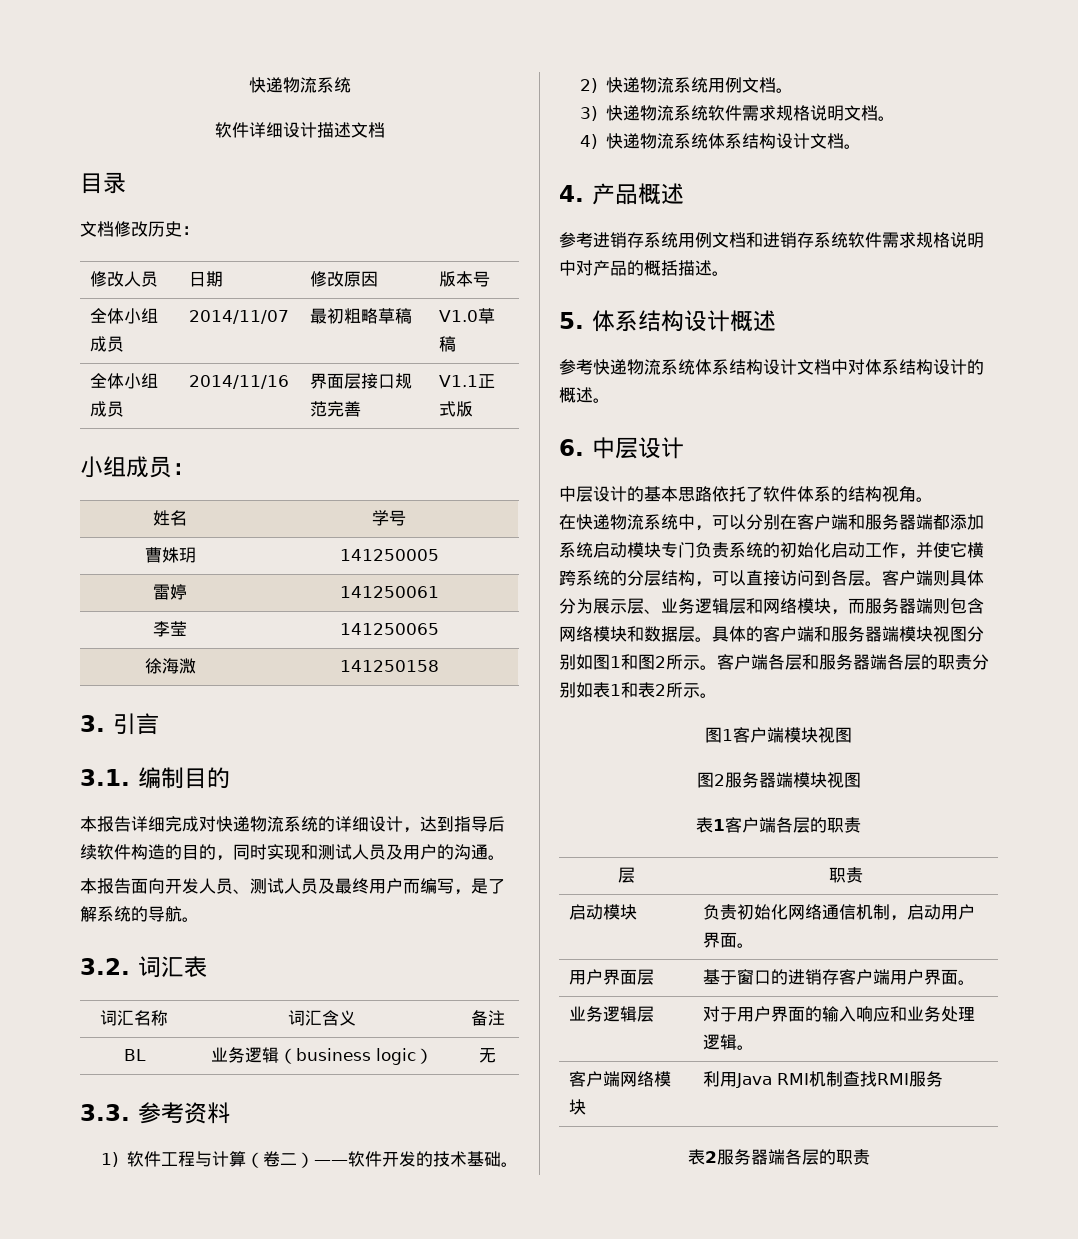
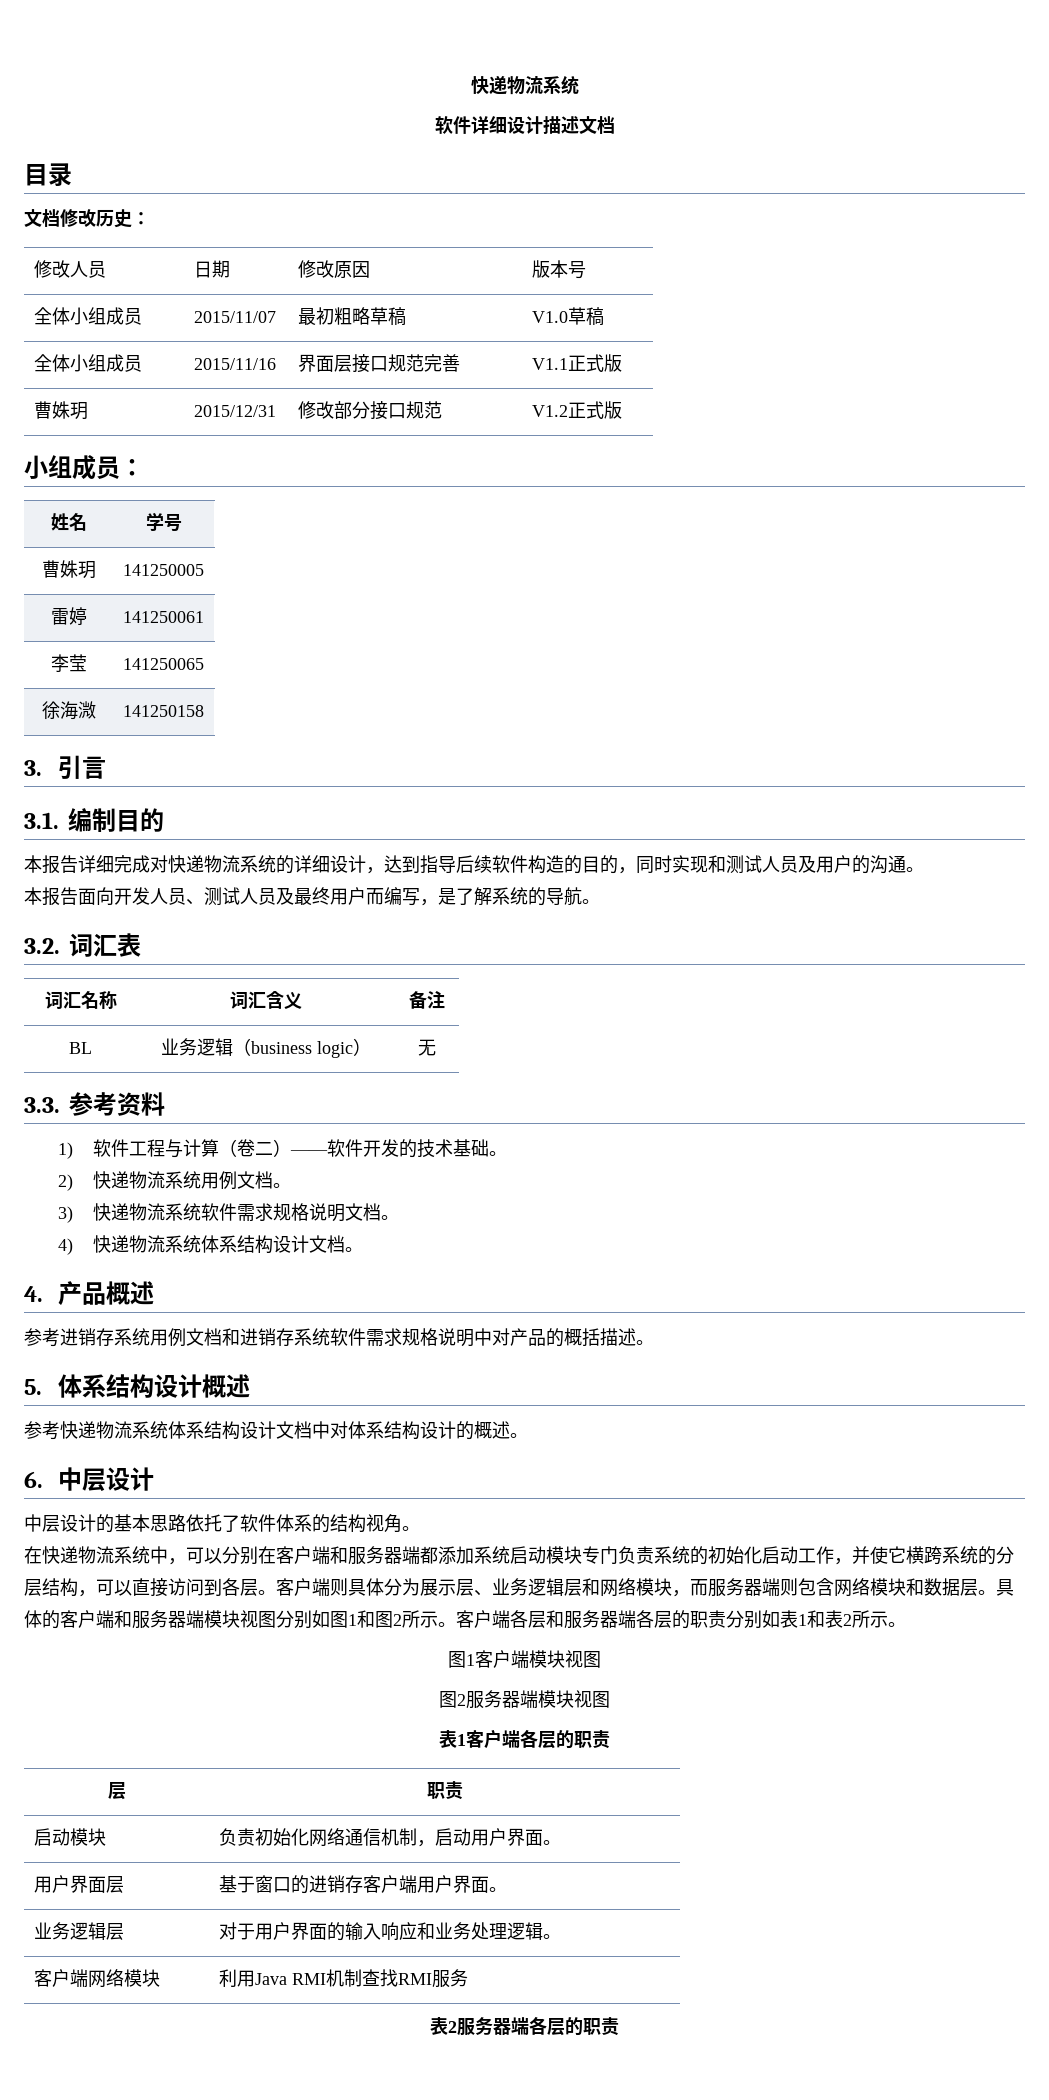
- 全体小组成员 | 2014/11/07 | 最初粗略草稿 | V1.0草稿
+ 全体小组成员 | 2015/11/07 | 最初粗略草稿 | V1.0草稿
- 全体小组成员 | 2014/11/16 | 界面层接口规范完善 | V1.1正式版
+ 全体小组成员 | 2015/11/16 | 界面层接口规范完善 | V1.1正式版
+ 曹姝玥 | 2015/12/31 | 修改部分接口规范 | V1.2正式版

